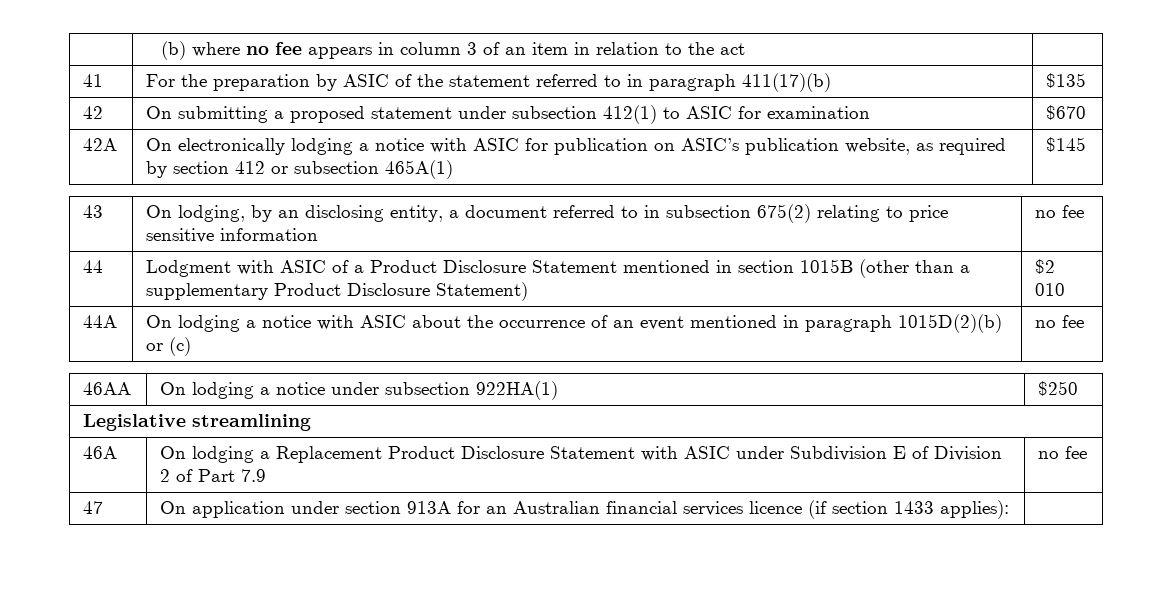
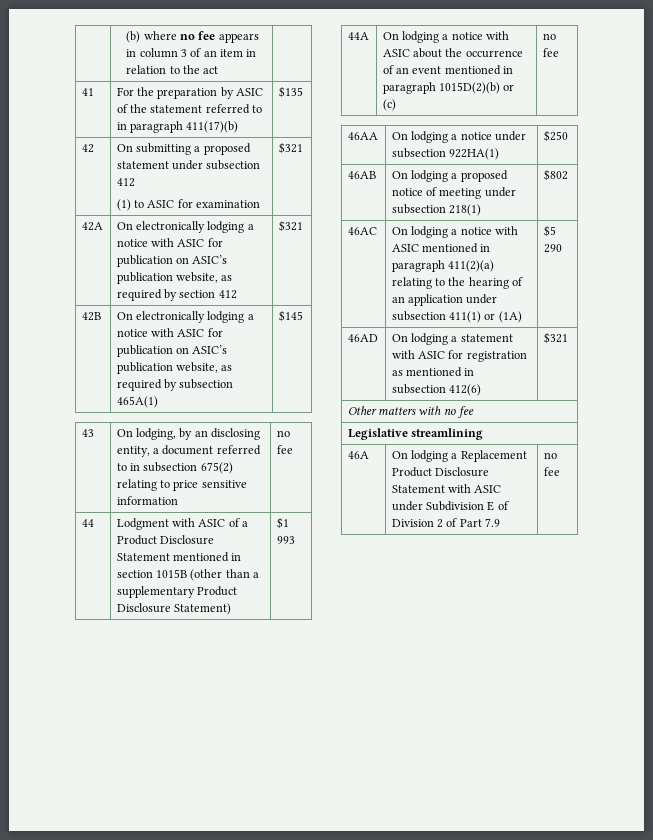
- 42 | On submitting a proposed statement under subsection 412(1) to ASIC for examination | $670
+ 42 | On submitting a proposed statement under subsection 412
+ (1) to ASIC for examination | $321
- 42A | On electronically lodging a notice with ASIC for publication on ASIC’s publication website, as required by section 412 or subsection 465A(1) | $145
+ 42A | On electronically lodging a notice with ASIC for publication on ASIC’s publication website, as required by section 412 | $321
+ 42B | On electronically lodging a notice with ASIC for publication on ASIC’s publication website, as required by subsection 465A(1) | $145
- 44 | Lodgment with ASIC of a Product Disclosure Statement mentioned in section 1015B (other than a supplementary Product Disclosure Statement) | $2 010
+ 44 | Lodgment with ASIC of a Product Disclosure Statement mentioned in section 1015B (other than a supplementary Product Disclosure Statement) | $1 993
+ 46AB | On lodging a proposed notice of meeting under subsection 218(1) | $802
+ 46AC | On lodging a notice with ASIC mentioned in paragraph 411(2)(a) relating to the hearing of an application under subsection 411(1) or (1A) | $5 290
+ 46AD | On lodging a statement with ASIC for registration as mentioned in subsection 412(6) | $321
+ Other matters with no fee
- 47 | On application under section 913A for an Australian financial services licence (if section 1433 applies): |

